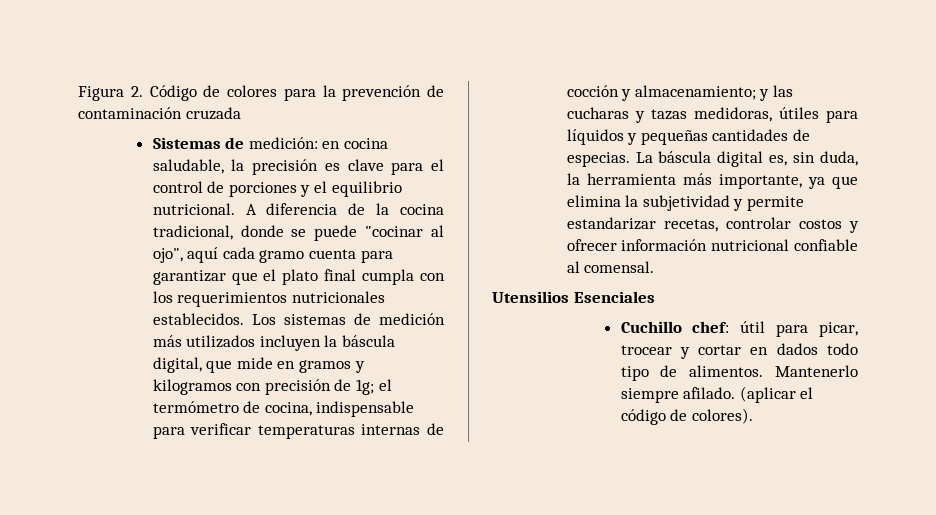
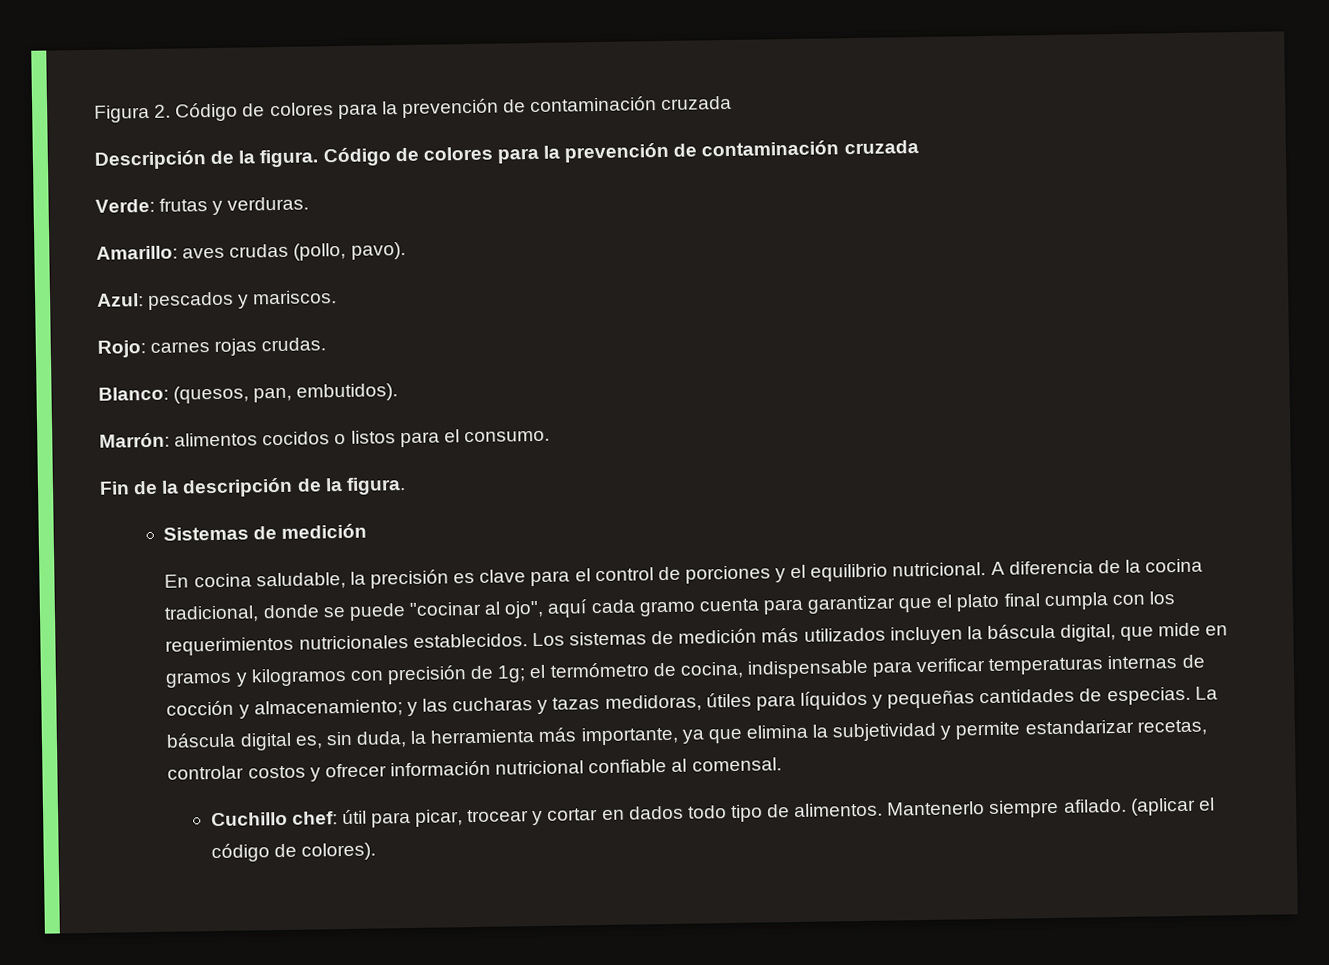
+ Descripción de la figura. Código de colores para la prevención de contaminación cruzada
+ Verde: frutas y verduras.
+ Amarillo: aves crudas (pollo, pavo).
+ Azul: pescados y mariscos.
+ Rojo: carnes rojas crudas.
+ Blanco: (quesos, pan, embutidos).
+ Marrón: alimentos cocidos o listos para el consumo.
+ Fin de la descripción de la figura.
- Sistemas de medición: en cocina saludable, la precisión es clave para el control de porciones y el equilibrio nutricional.
+ Sistemas de medición
+ En cocina saludable, la precisión es clave para el control de porciones y el equilibrio nutricional.
- Utensilios Esenciales

